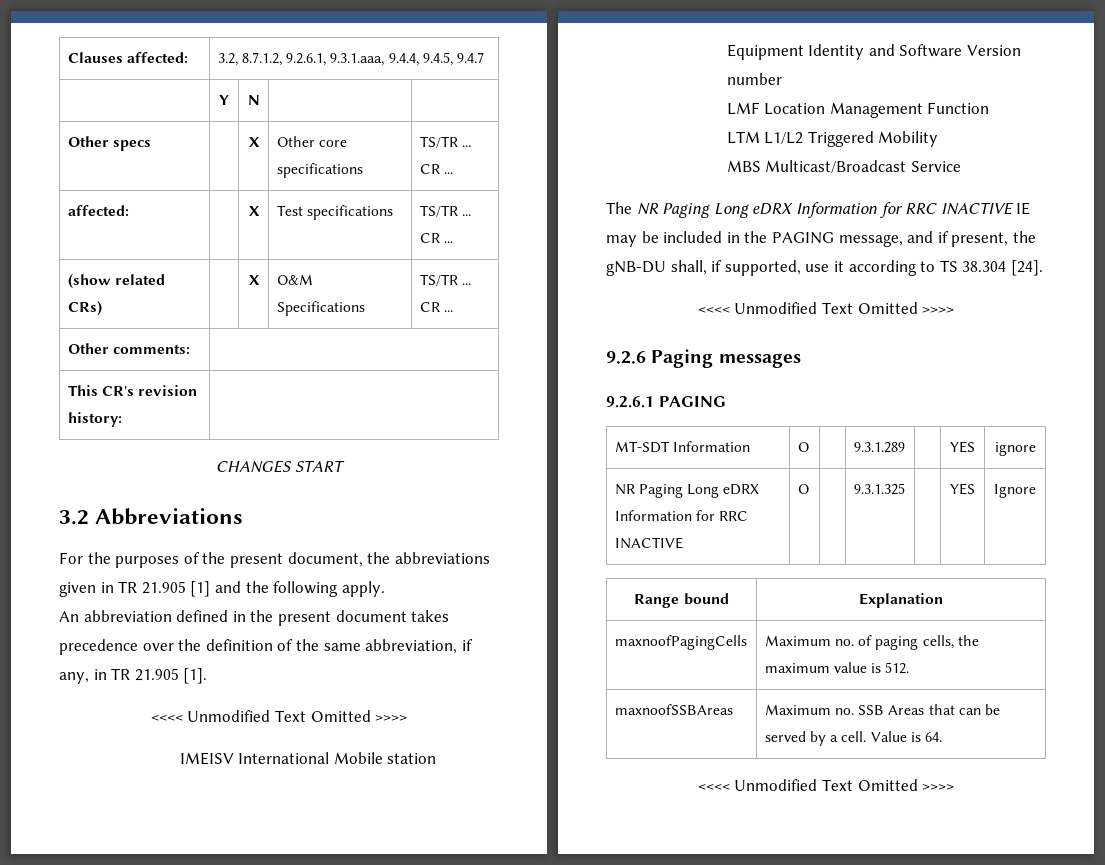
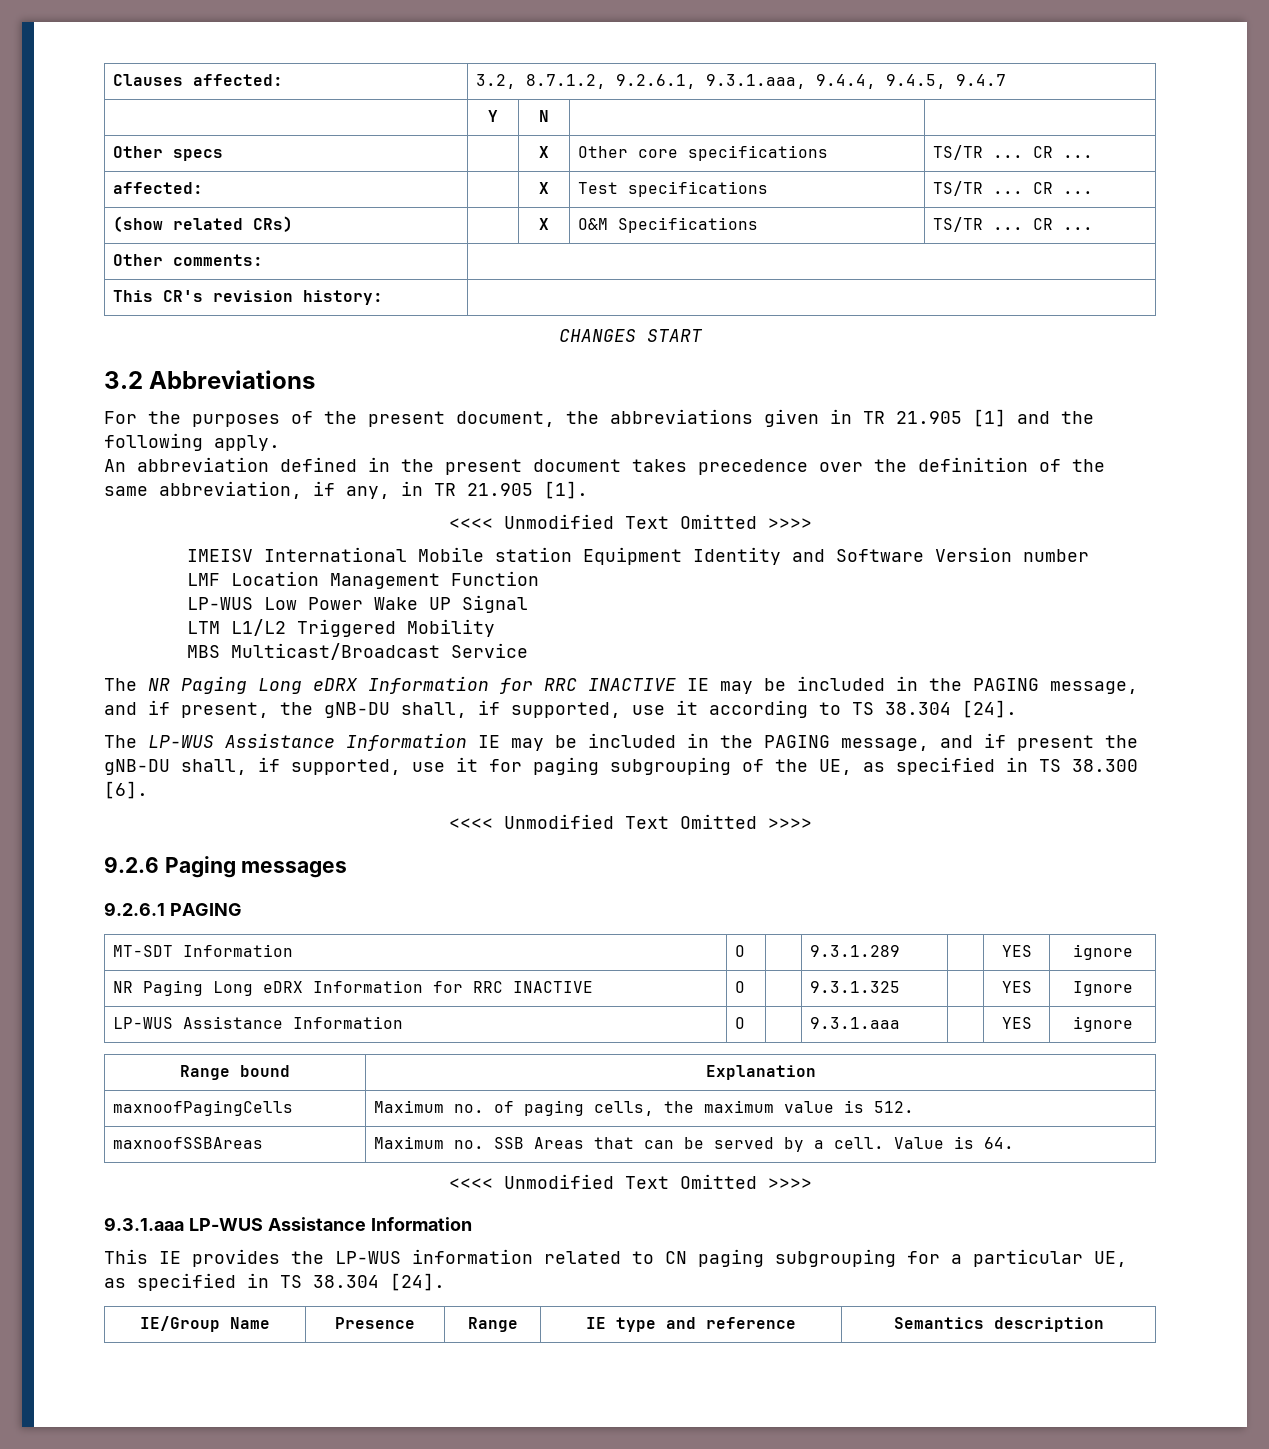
+ LP-WUS Low Power Wake UP Signal
+ The LP-WUS Assistance Information IE may be included in the PAGING message, and if present the gNB-DU shall, if supported, use it for paging subgrouping of the UE, as specified in TS 38.300 [6].
+ LP-WUS Assistance Information | O | | 9.3.1.aaa | | YES | ignore
+ 9.3.1.aaa LP-WUS Assistance Information
+ This IE provides the LP-WUS information related to CN paging subgrouping for a particular UE, as specified in TS 38.304 [24].
+ IE/Group Name | Presence | Range | IE type and reference | Semantics description

